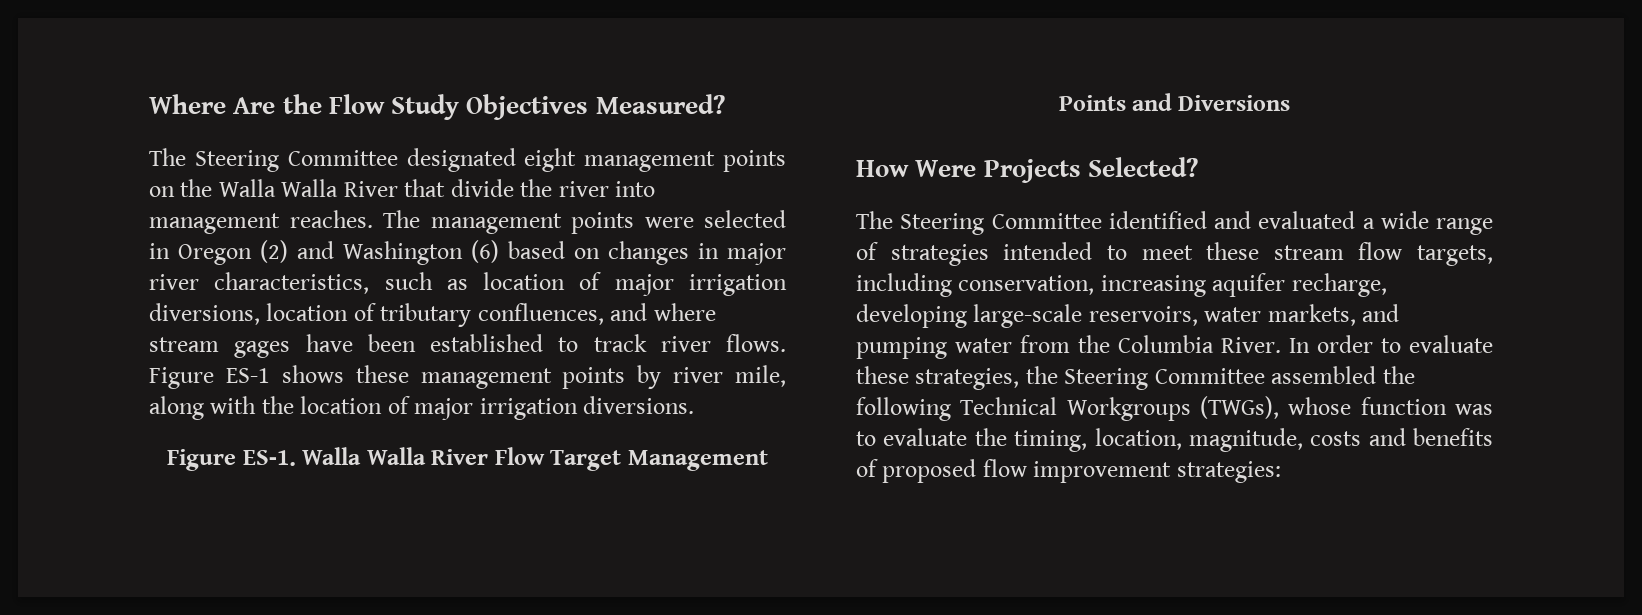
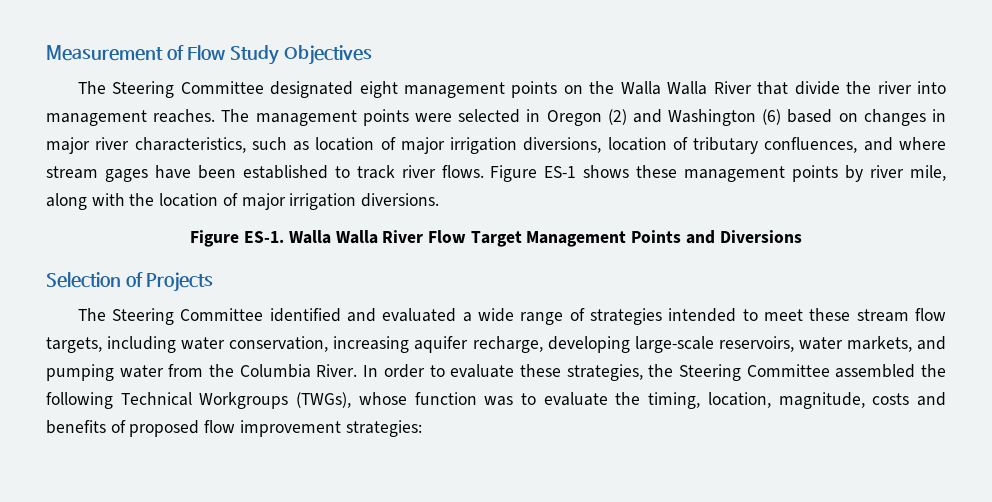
- Where Are the Flow Study Objectives Measured?
+ Measurement of Flow Study Objectives
- How Were Projects Selected?
+ Selection of Projects
- The Steering Committee identified and evaluated a wide range of strategies intended to meet these stream flow targets, including conservation, increasing aquifer recharge, developing large-scale reservoirs, water markets, and pumping water from the Columbia River.
+ The Steering Committee identified and evaluated a wide range of strategies intended to meet these stream flow targets, including water conservation, increasing aquifer recharge, developing large-scale reservoirs, water markets, and pumping water from the Columbia River.

